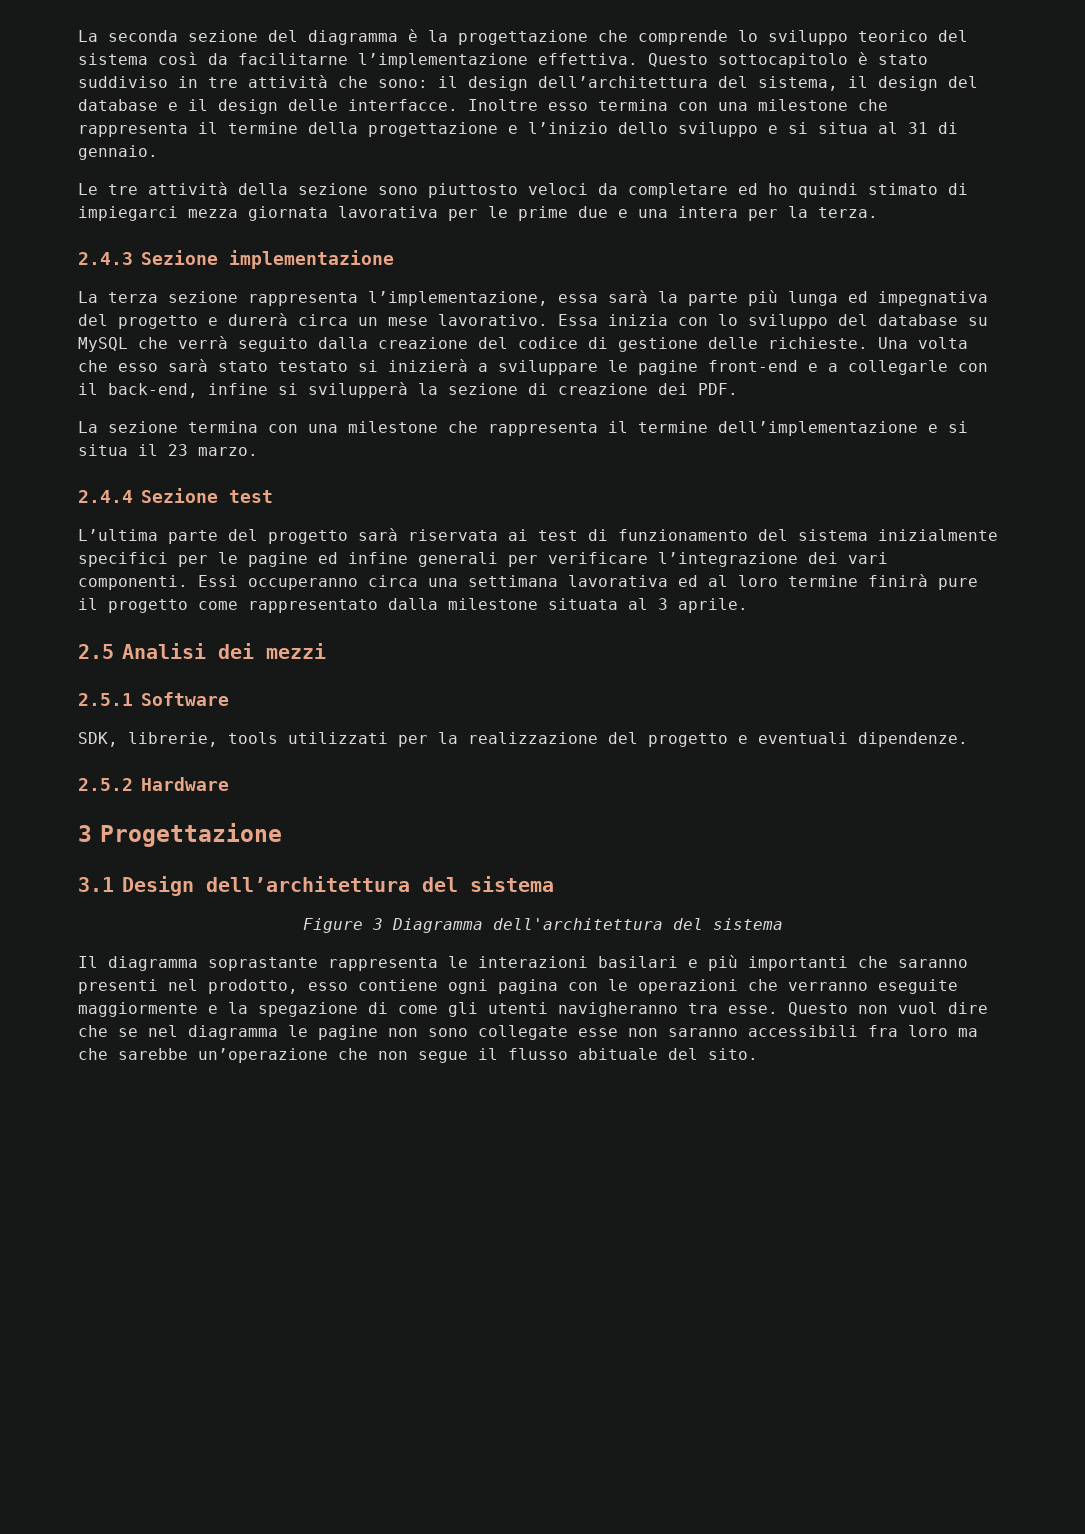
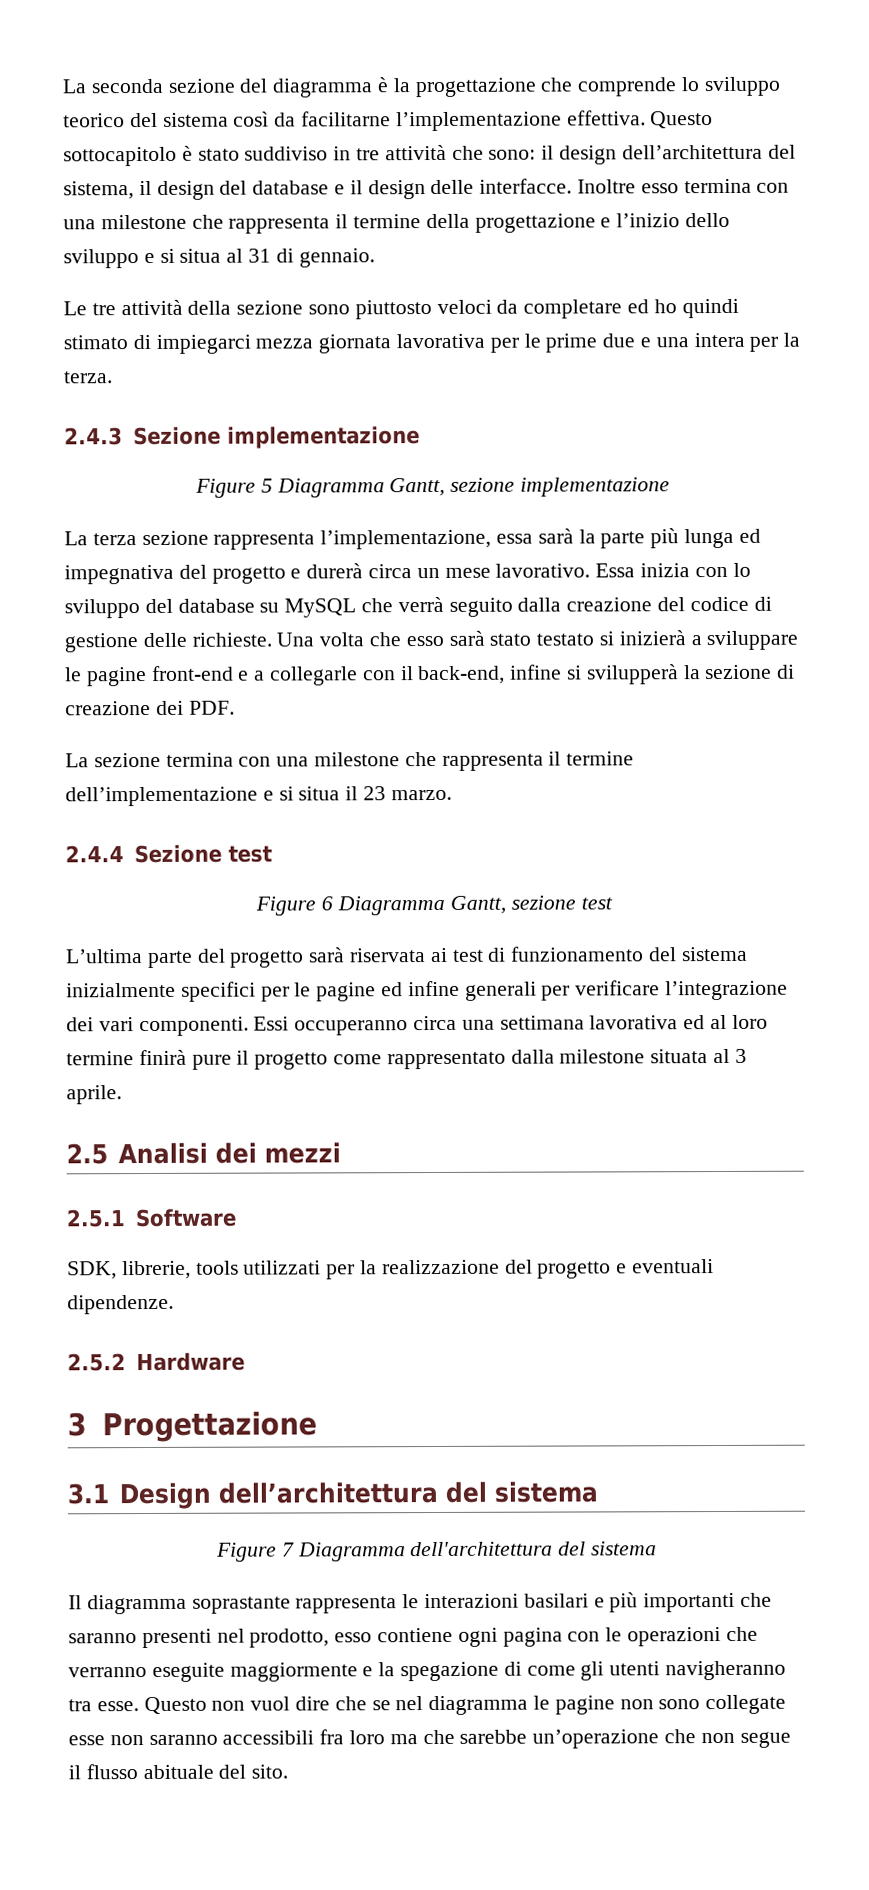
+ Figure 5 Diagramma Gantt, sezione implementazione
+ Figure 6 Diagramma Gantt, sezione test
- Figure 3 Diagramma dell'architettura del sistema
+ Figure 7 Diagramma dell'architettura del sistema

